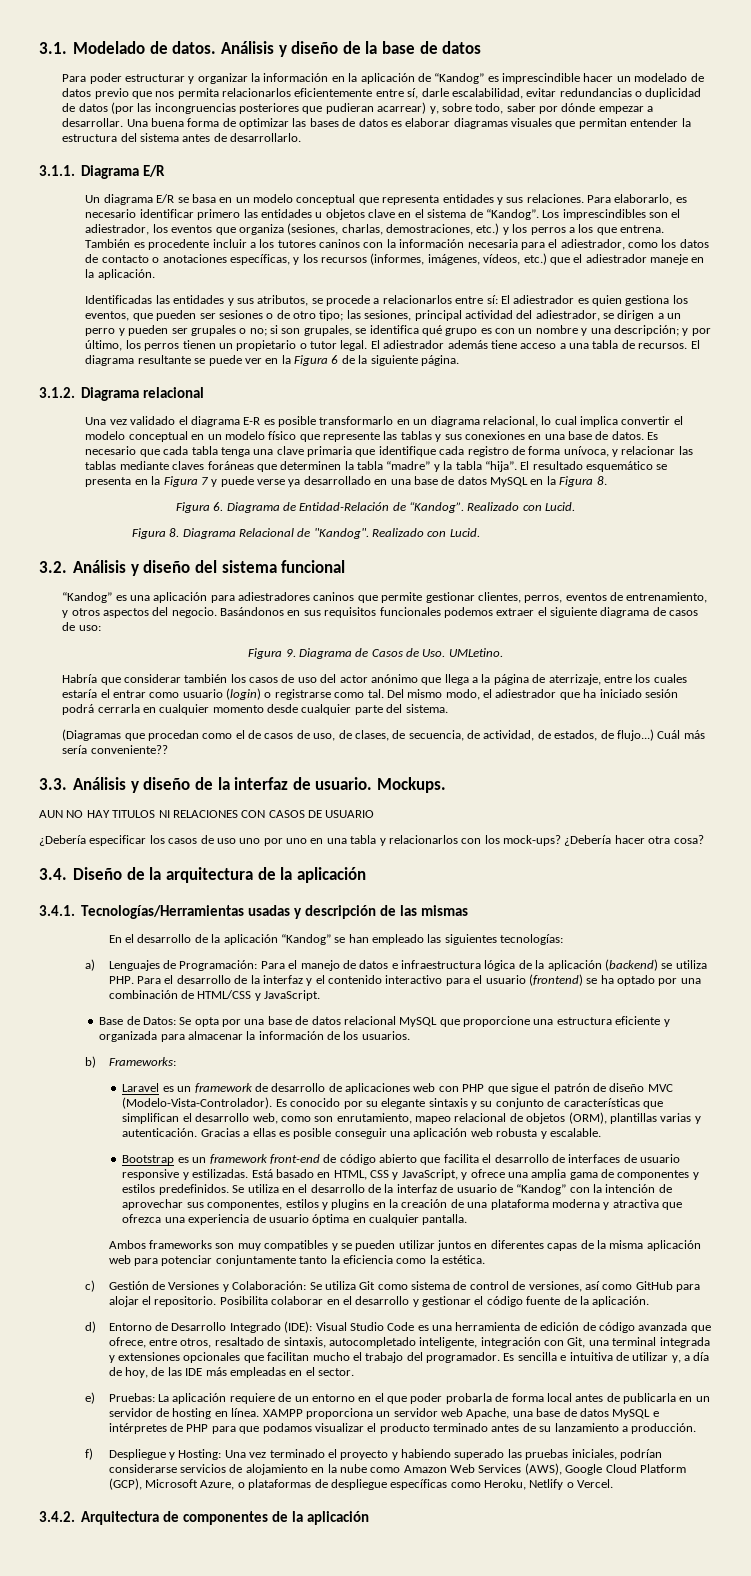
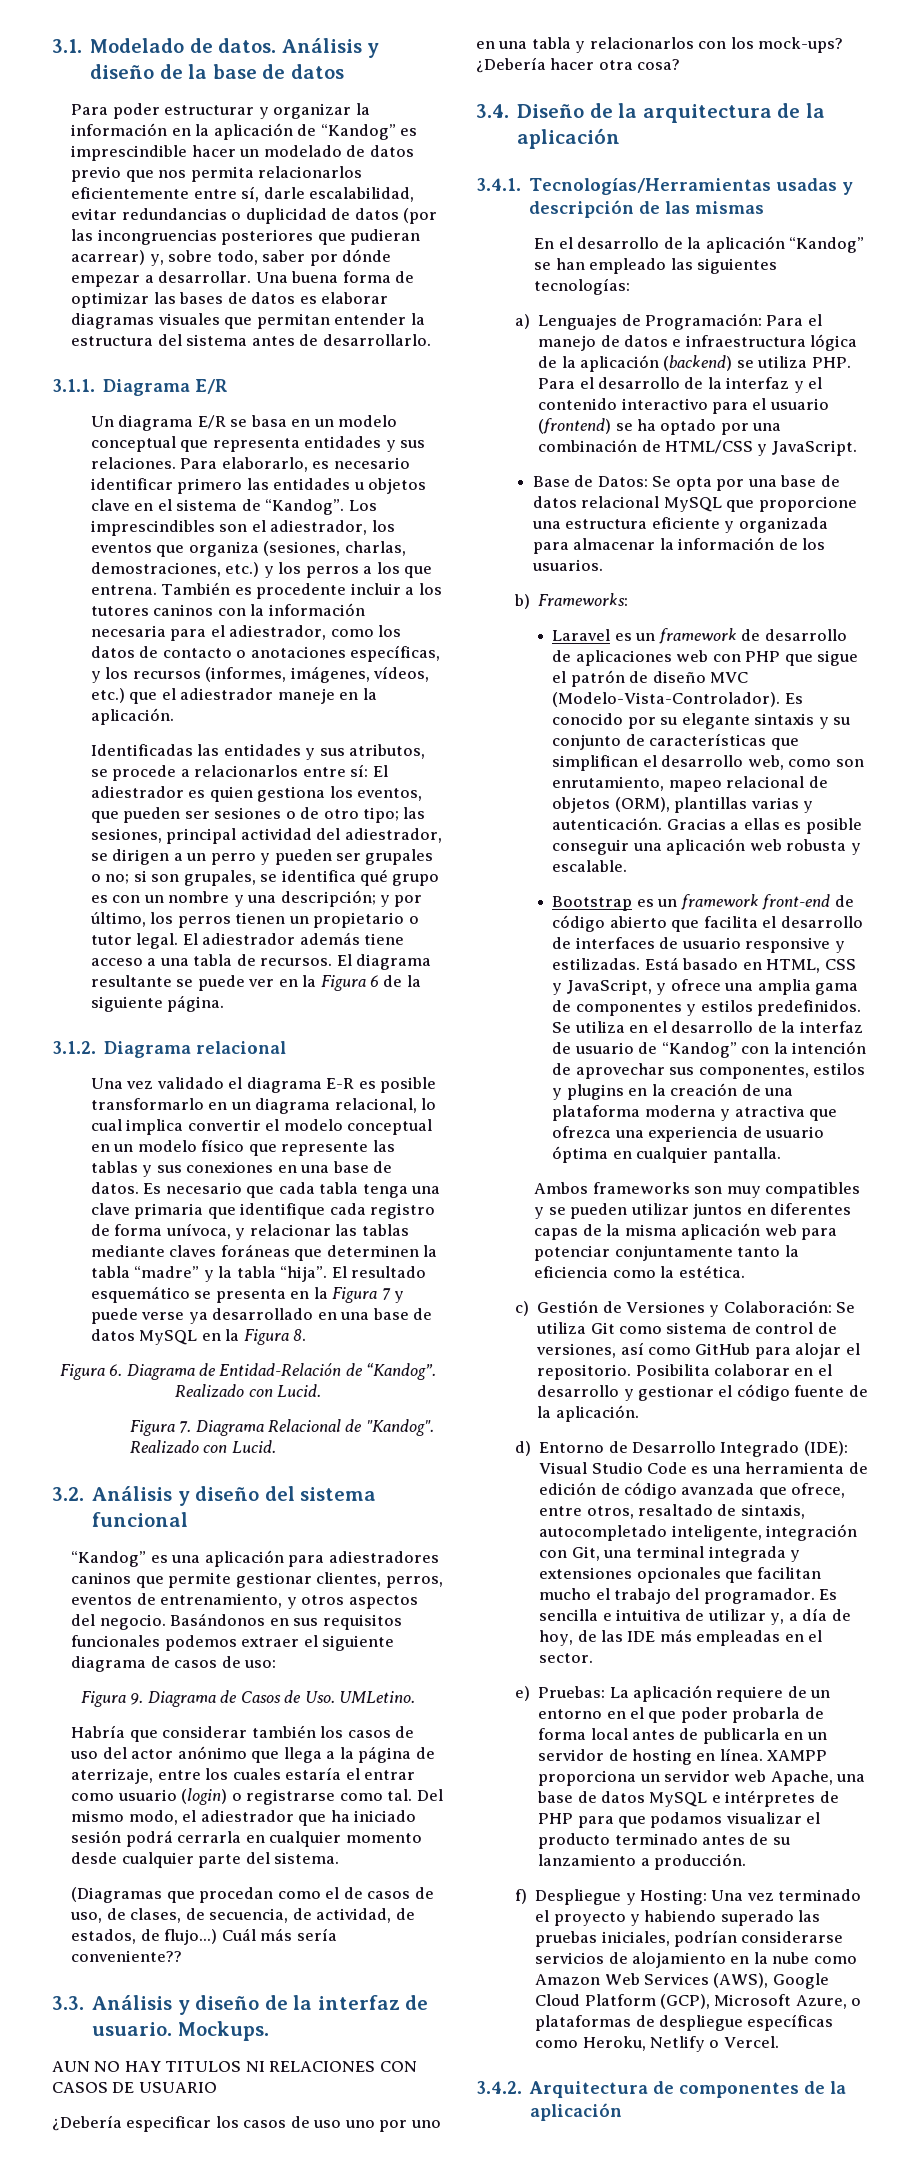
- Figura 8. Diagrama Relacional de "Kandog".
+ Figura 7. Diagrama Relacional de "Kandog".

